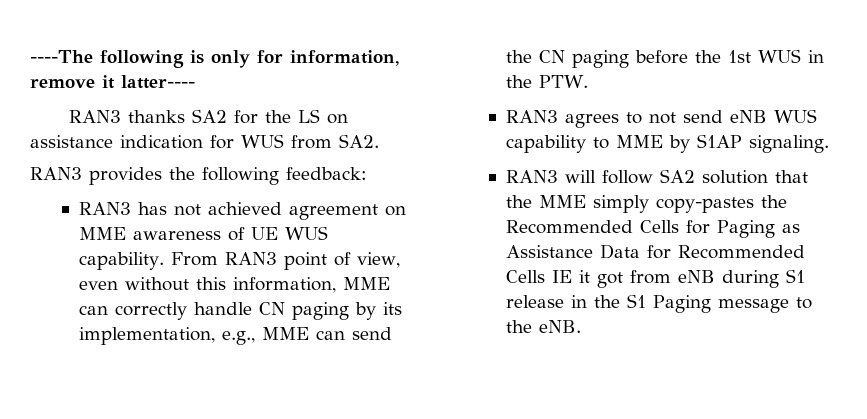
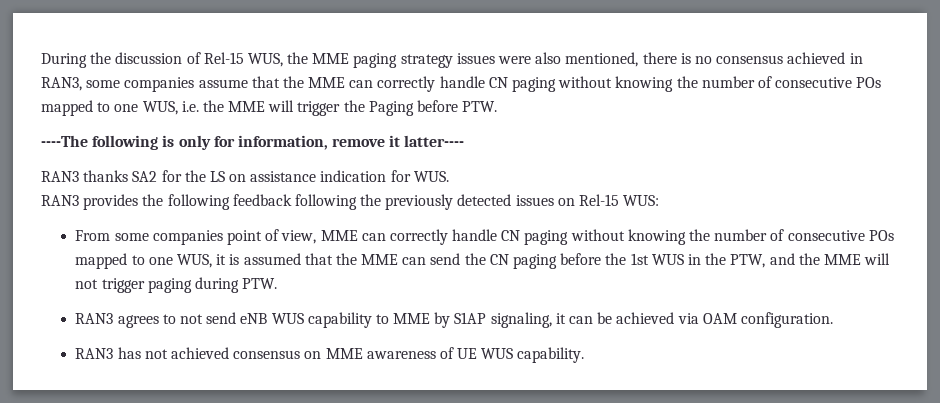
+ During the discussion of Rel-15 WUS, the MME paging strategy issues were also mentioned, there is no consensus achieved in RAN3, some companies assume that the MME can correctly handle CN paging without knowing the number of consecutive POs mapped to one WUS, i.e. the MME will trigger the Paging before PTW.
- RAN3 thanks SA2 for the LS on assistance indication for WUS from SA2.
+ RAN3 thanks SA2 for the LS on assistance indication for WUS.
- RAN3 provides the following feedback:
- RAN3 has not achieved agreement on MME awareness of UE WUS capability. From RAN3 point of view, even without this information, MME can correctly handle CN paging by its implementation, e.g., MME can send the CN paging before the 1st WUS in the PTW.
+ RAN3 provides the following feedback following the previously detected issues on Rel-15 WUS:
+ From some companies point of view, MME can correctly handle CN paging without knowing the number of consecutive POs mapped to one WUS, it is assumed that the MME can send the CN paging before the 1st WUS in the PTW, and the MME will not trigger paging during PTW.
- RAN3 agrees to not send eNB WUS capability to MME by S1AP signaling.
- RAN3 will follow SA2 solution that the MME simply copy-pastes the Recommended Cells for Paging as Assistance Data for Recommended Cells IE it got from eNB during S1 release in the S1 Paging message to the eNB.
+ RAN3 agrees to not send eNB WUS capability to MME by S1AP signaling, it can be achieved via OAM configuration.
+ RAN3 has not achieved consensus on MME awareness of UE WUS capability.

